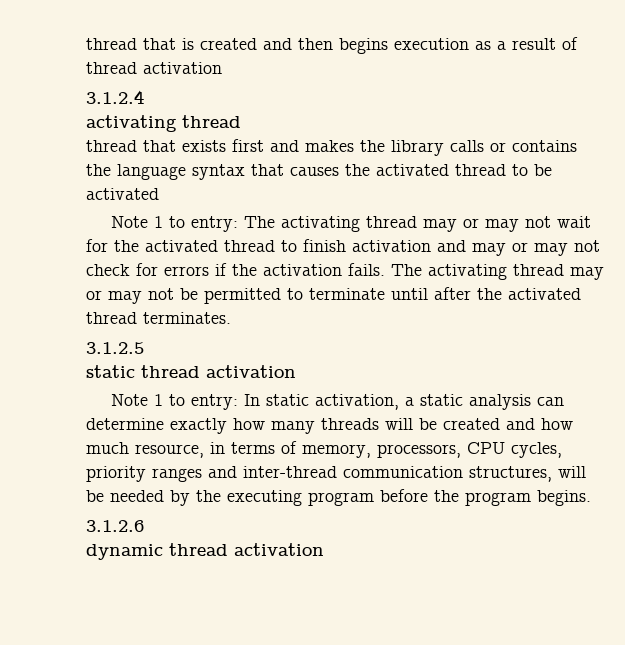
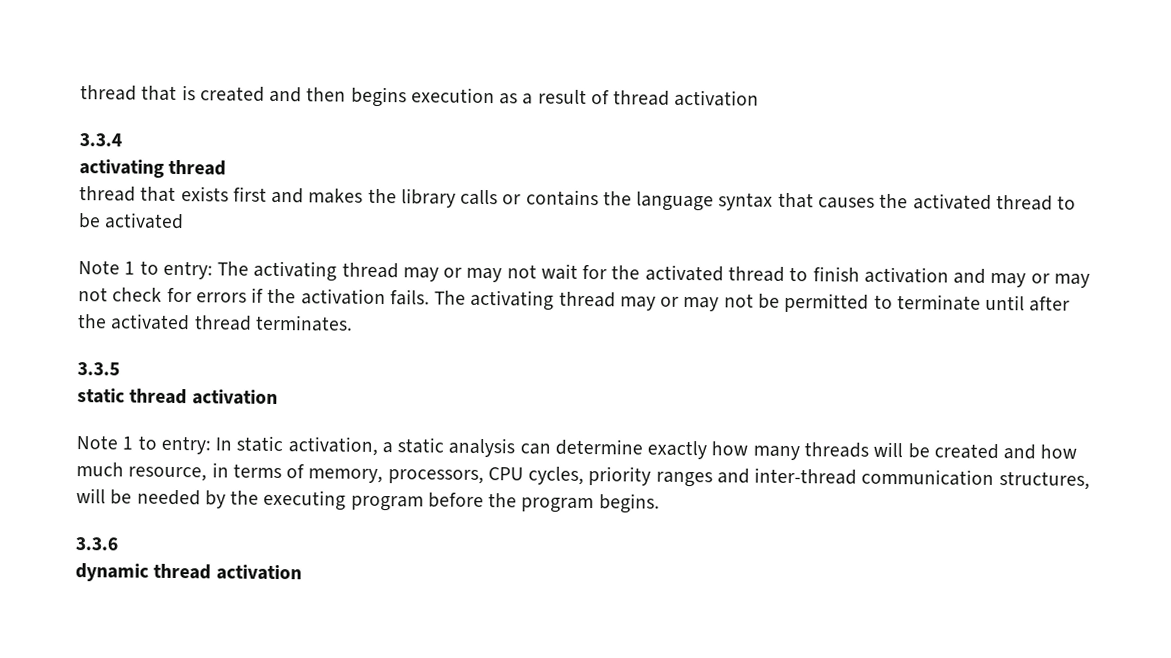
- 3.1.2.4
+ 3.3.4
- 3.1.2.5
+ 3.3.5
- 3.1.2.6
+ 3.3.6

